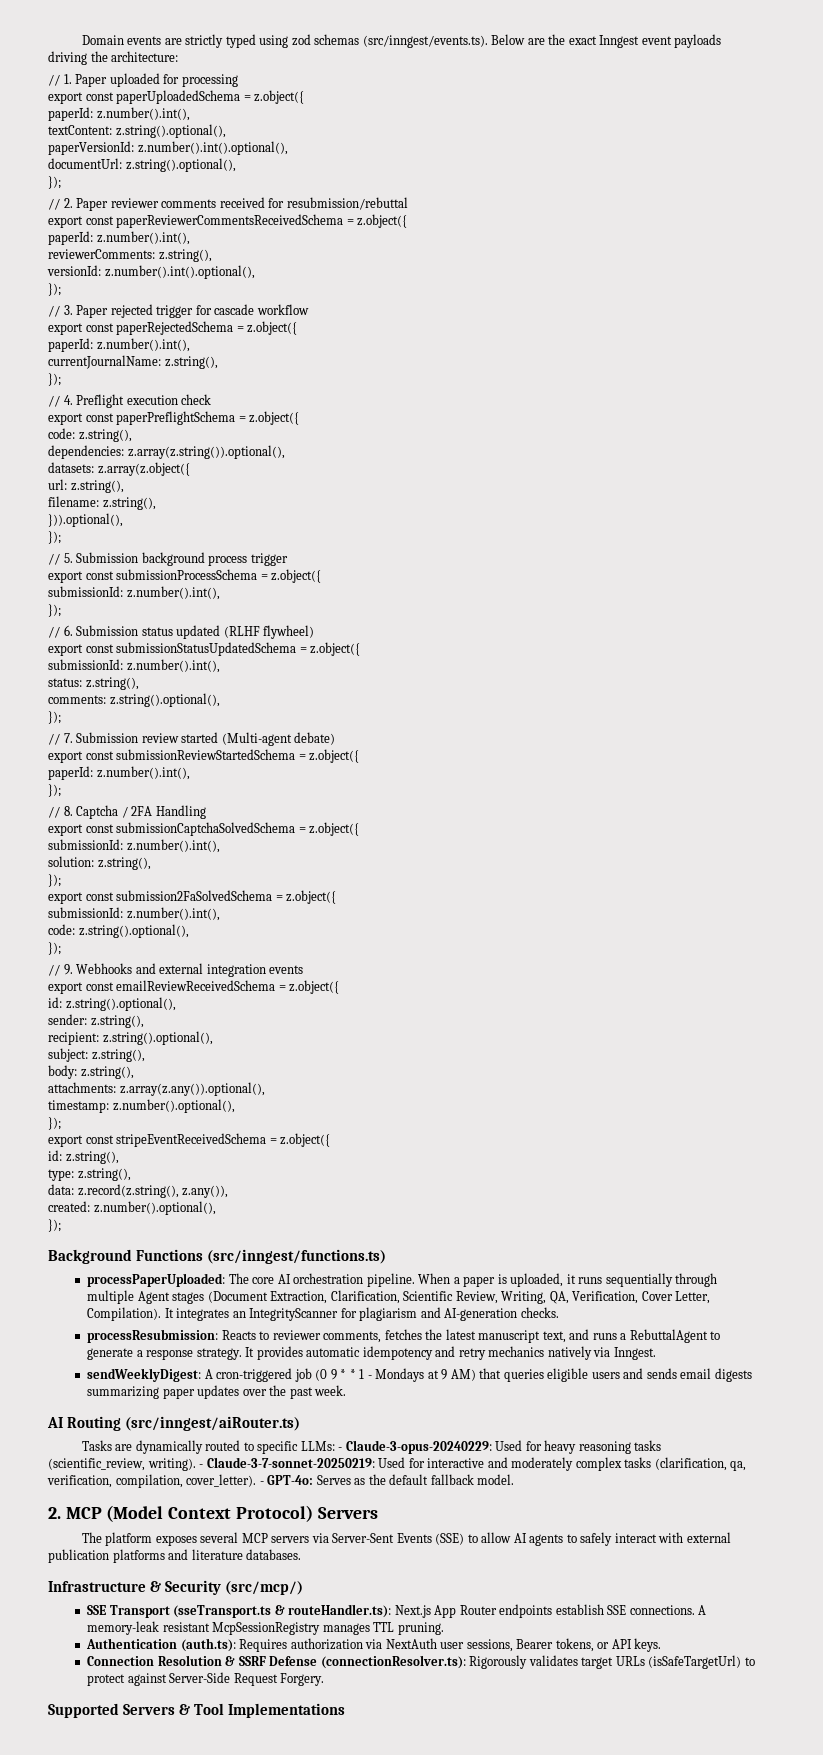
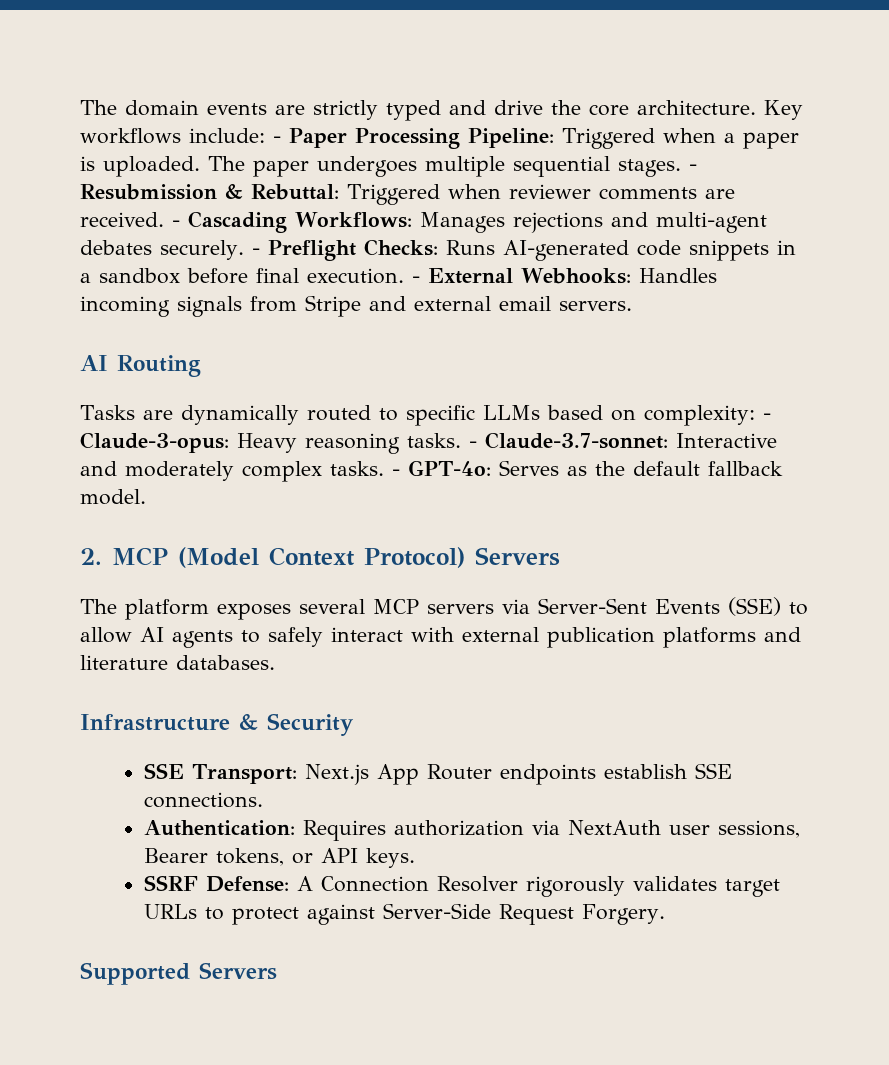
- Domain events are strictly typed using zod schemas (src/inngest/events.ts). Below are the exact Inngest event payloads driving the architecture:
- // 1. Paper uploaded for processing
- export const paperUploadedSchema = z.object({
- paperId: z.number().int(),
- textContent: z.string().optional(),
- paperVersionId: z.number().int().optional(),
- documentUrl: z.string().optional(),
- });
- // 2. Paper reviewer comments received for resubmission/rebuttal
- export const paperReviewerCommentsReceivedSchema = z.object({
- paperId: z.number().int(),
- reviewerComments: z.string(),
- versionId: z.number().int().optional(),
- });
- // 3. Paper rejected trigger for cascade workflow
- export const paperRejectedSchema = z.object({
- paperId: z.number().int(),
- currentJournalName: z.string(),
- });
- // 4. Preflight execution check
- export const paperPreflightSchema = z.object({
- code: z.string(),
- dependencies: z.array(z.string()).optional(),
- datasets: z.array(z.object({
- url: z.string(),
- filename: z.string(),
- })).optional(),
- });
- // 5. Submission background process trigger
- export const submissionProcessSchema = z.object({
- submissionId: z.number().int(),
- });
- // 6. Submission status updated (RLHF flywheel)
- export const submissionStatusUpdatedSchema = z.object({
- submissionId: z.number().int(),
- status: z.string(),
- comments: z.string().optional(),
- });
- // 7. Submission review started (Multi-agent debate)
- export const submissionReviewStartedSchema = z.object({
- paperId: z.number().int(),
- });
- // 8. Captcha / 2FA Handling
- export const submissionCaptchaSolvedSchema = z.object({
- submissionId: z.number().int(),
- solution: z.string(),
- });
- export const submission2FaSolvedSchema = z.object({
- submissionId: z.number().int(),
- code: z.string().optional(),
- });
- // 9. Webhooks and external integration events
- export const emailReviewReceivedSchema = z.object({
- id: z.string().optional(),
- sender: z.string(),
- recipient: z.string().optional(),
- subject: z.string(),
- body: z.string(),
- attachments: z.array(z.any()).optional(),
- timestamp: z.number().optional(),
- });
- export const stripeEventReceivedSchema = z.object({
- id: z.string(),
- type: z.string(),
- data: z.record(z.string(), z.any()),
- created: z.number().optional(),
- });
- Background Functions (src/inngest/functions.ts)
- processPaperUploaded: The core AI orchestration pipeline. When a paper is uploaded, it runs sequentially through multiple Agent stages (Document Extraction, Clarification, Scientific Review, Writing, QA, Verification, Cover Letter, Compilation). It integrates an IntegrityScanner for plagiarism and AI-generation checks.
- processResubmission: Reacts to reviewer comments, fetches the latest manuscript text, and runs a RebuttalAgent to generate a response strategy. It provides automatic idempotency and retry mechanics natively via Inngest.
- sendWeeklyDigest: A cron-triggered job (0 9 * * 1 - Mondays at 9 AM) that queries eligible users and sends email digests summarizing paper updates over the past week.
+ The domain events are strictly typed and drive the core architecture. Key workflows include: - Paper Processing Pipeline: Triggered when a paper is uploaded. The paper undergoes multiple sequential stages. - Resubmission & Rebuttal: Triggered when reviewer comments are received. - Cascading Workflows: Manages rejections and multi-agent debates securely. - Preflight Checks: Runs AI-generated code snippets in a sandbox before final execution. - External Webhooks: Handles incoming signals from Stripe and external email servers.
- AI Routing (src/inngest/aiRouter.ts)
+ AI Routing
- Tasks are dynamically routed to specific LLMs: - Claude-3-opus-20240229: Used for heavy reasoning tasks (scientific_review, writing). - Claude-3-7-sonnet-20250219: Used for interactive and moderately complex tasks (clarification, qa, verification, compilation, cover_letter).
+ Tasks are dynamically routed to specific LLMs based on complexity: - Claude-3-opus: Heavy reasoning tasks. - Claude-3.7-sonnet: Interactive and moderately complex tasks.
- Infrastructure & Security (src/mcp/)
- SSE Transport (sseTransport.ts & routeHandler.ts): Next.js App Router endpoints establish SSE connections. A memory-leak resistant McpSessionRegistry manages TTL pruning.
- Authentication (auth.ts): Requires authorization via NextAuth user sessions, Bearer tokens, or API keys.
+ Infrastructure & Security
+ SSE Transport: Next.js App Router endpoints establish SSE connections.
+ Authentication: Requires authorization via NextAuth user sessions, Bearer tokens, or API keys.
- Connection Resolution & SSRF Defense (connectionResolver.ts): Rigorously validates target URLs (isSafeTargetUrl) to protect against Server-Side Request Forgery.
+ SSRF Defense: A Connection Resolver rigorously validates target URLs to protect against Server-Side Request Forgery.
- Supported Servers & Tool Implementations
+ Supported Servers

